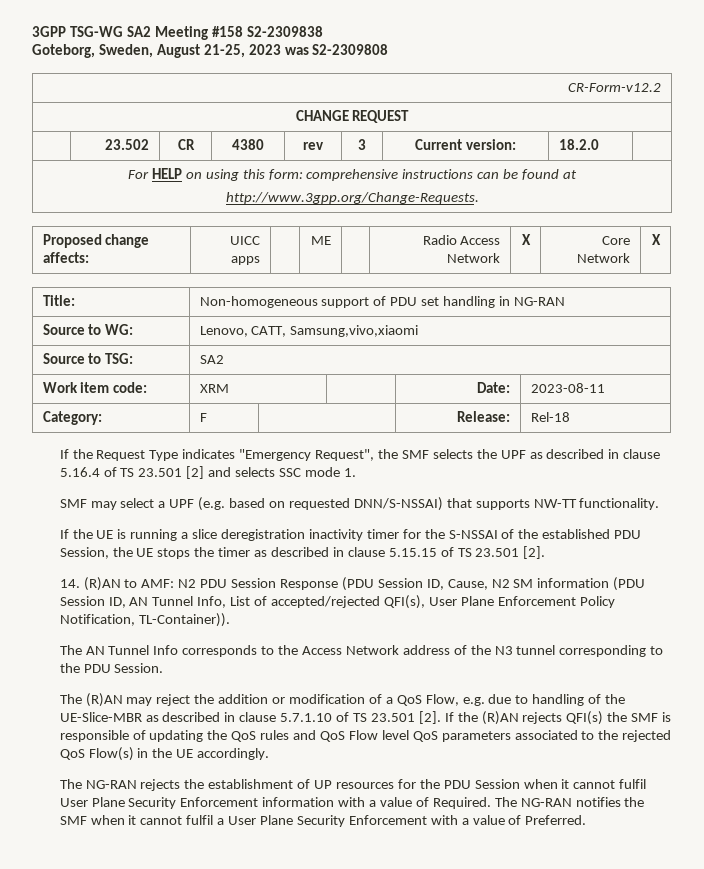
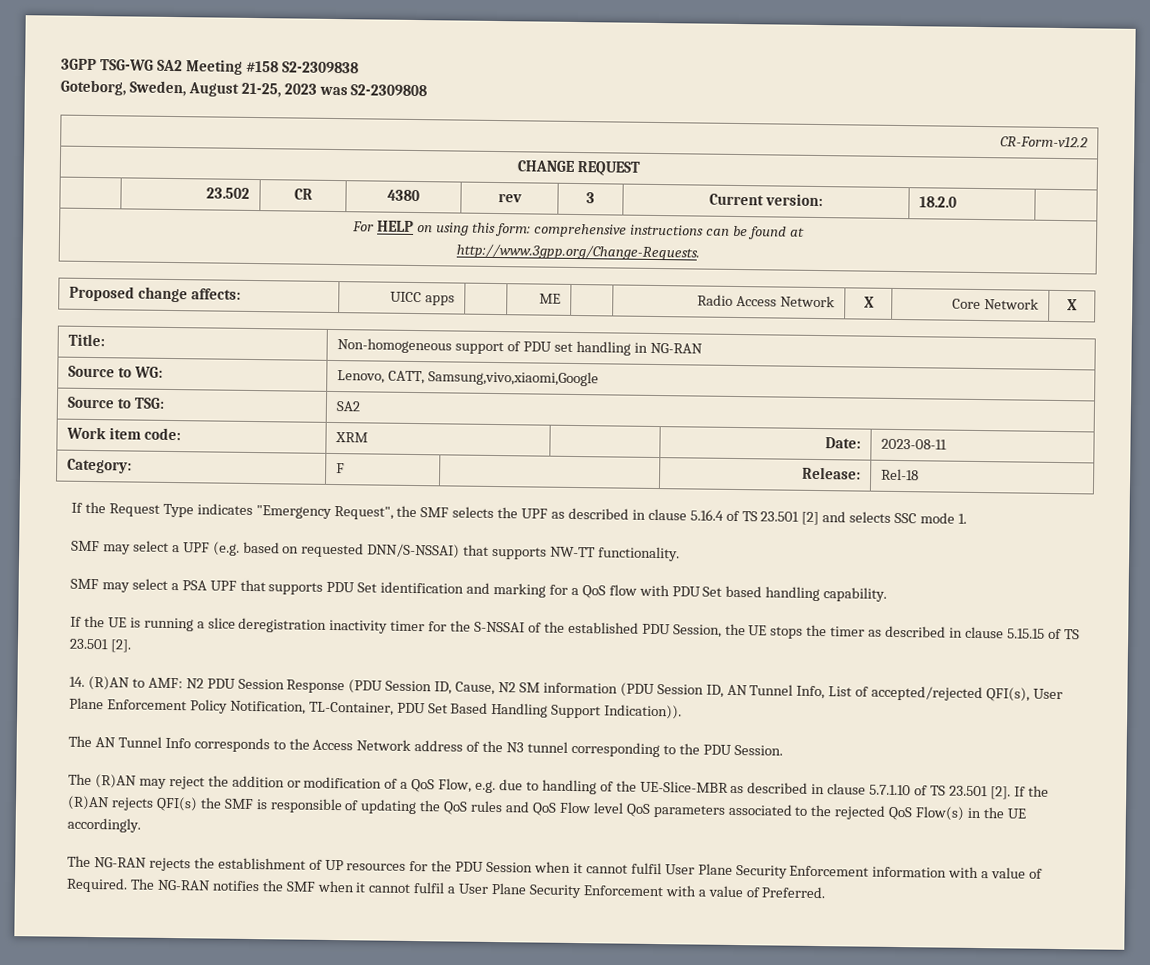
- Source to WG: | Lenovo, CATT, Samsung,vivo,xiaomi
+ Source to WG: | Lenovo, CATT, Samsung,vivo,xiaomi,Google
+ SMF may select a PSA UPF that supports PDU Set identification and marking for a QoS flow with PDU Set based handling capability.
- 14. (R)AN to AMF: N2 PDU Session Response (PDU Session ID, Cause, N2 SM information (PDU Session ID, AN Tunnel Info, List of accepted/rejected QFI(s), User Plane Enforcement Policy Notification, TL-Container)).
+ 14. (R)AN to AMF: N2 PDU Session Response (PDU Session ID, Cause, N2 SM information (PDU Session ID, AN Tunnel Info, List of accepted/rejected QFI(s), User Plane Enforcement Policy Notification, TL-Container, PDU Set Based Handling Support Indication)).

